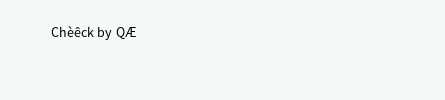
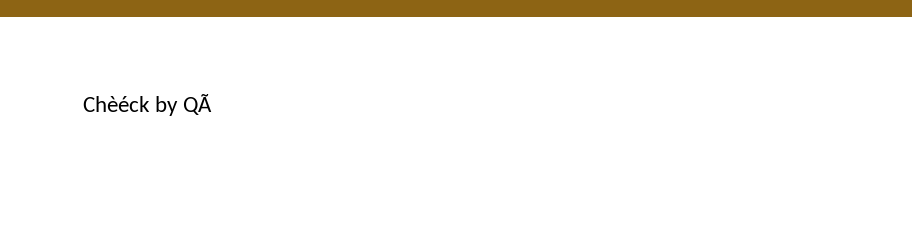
- Chèêck by QÆ
+ Chèéck by QÃ

